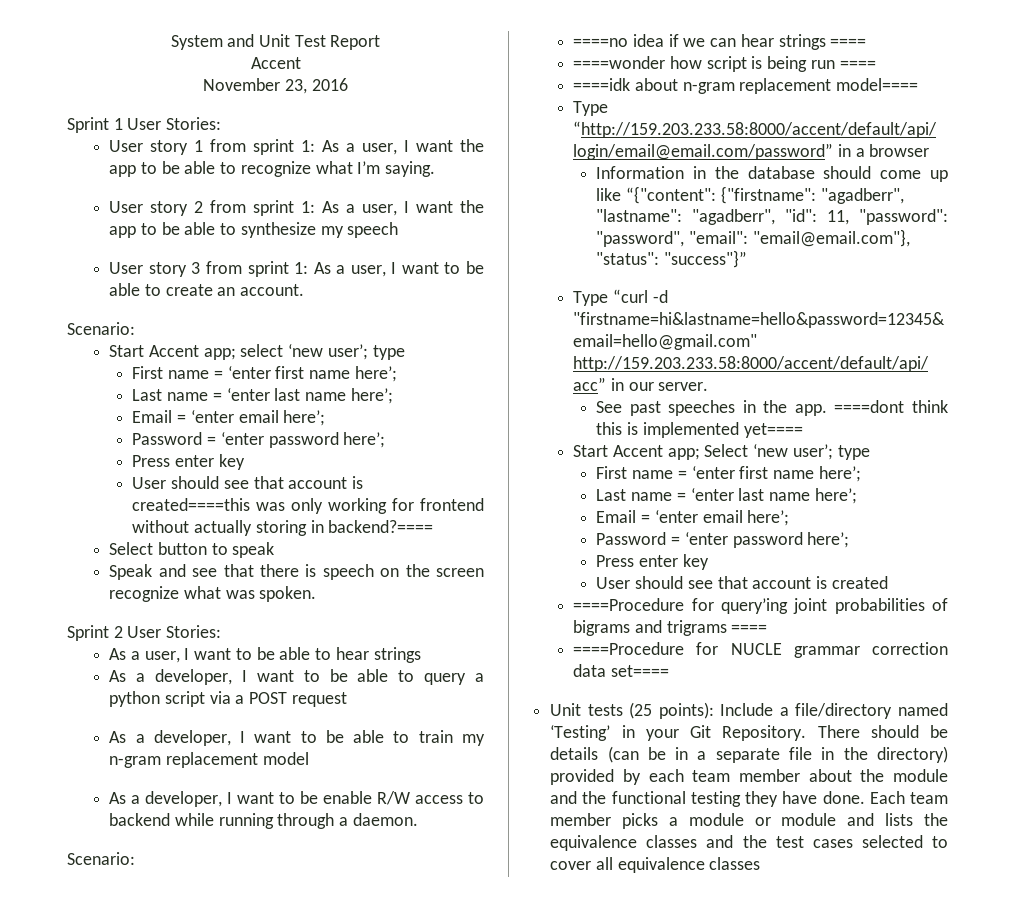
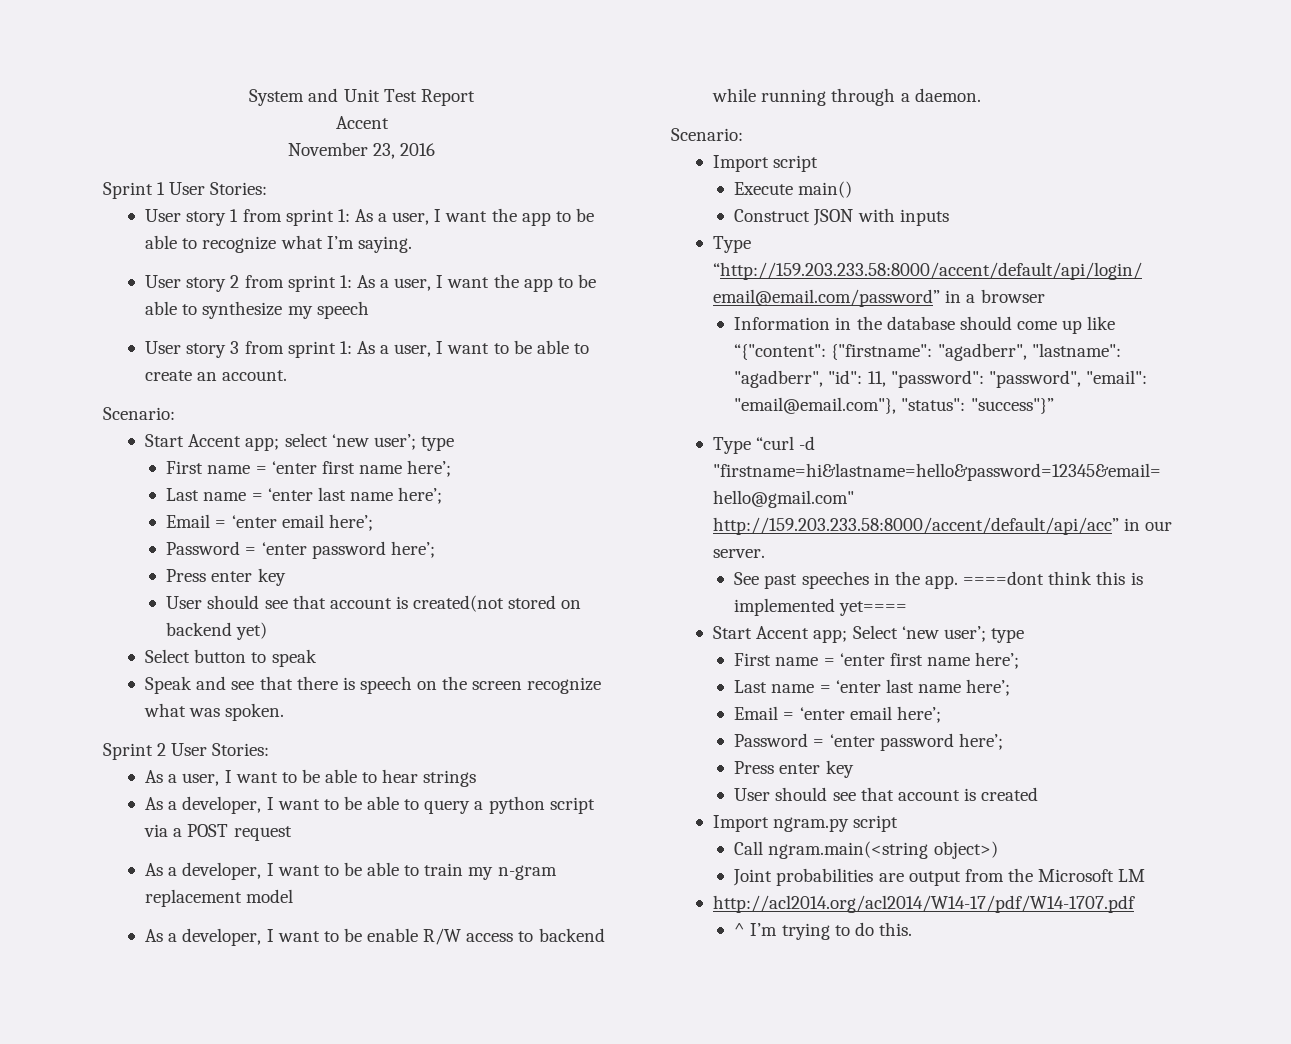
- User should see that account is created====this was only working for frontend without actually storing in backend?====
+ User should see that account is created(not stored on backend yet)
- ====no idea if we can hear strings ====
- ====wonder how script is being run ====
- ====idk about n-gram replacement model====
+ Import script
+ Execute main()
+ Construct JSON with inputs
- ====Procedure for query’ing joint probabilities of bigrams and trigrams ====
- ====Procedure for NUCLE grammar correction data set====
- Unit tests (25 points): Include a file/directory named ‘Testing’ in your Git Repository. There should be details (can be in a separate file in the directory) provided by each team member about the module and the functional testing they have done. Each team member picks a module or module and lists the equivalence classes and the test cases selected to cover all equivalence classes
+ Import ngram.py script
+ Call ngram.main(<string object>)
+ Joint probabilities are output from the Microsoft LM
+ http://acl2014.org/acl2014/W14-17/pdf/W14-1707.pdf
+ ^ I’m trying to do this.

